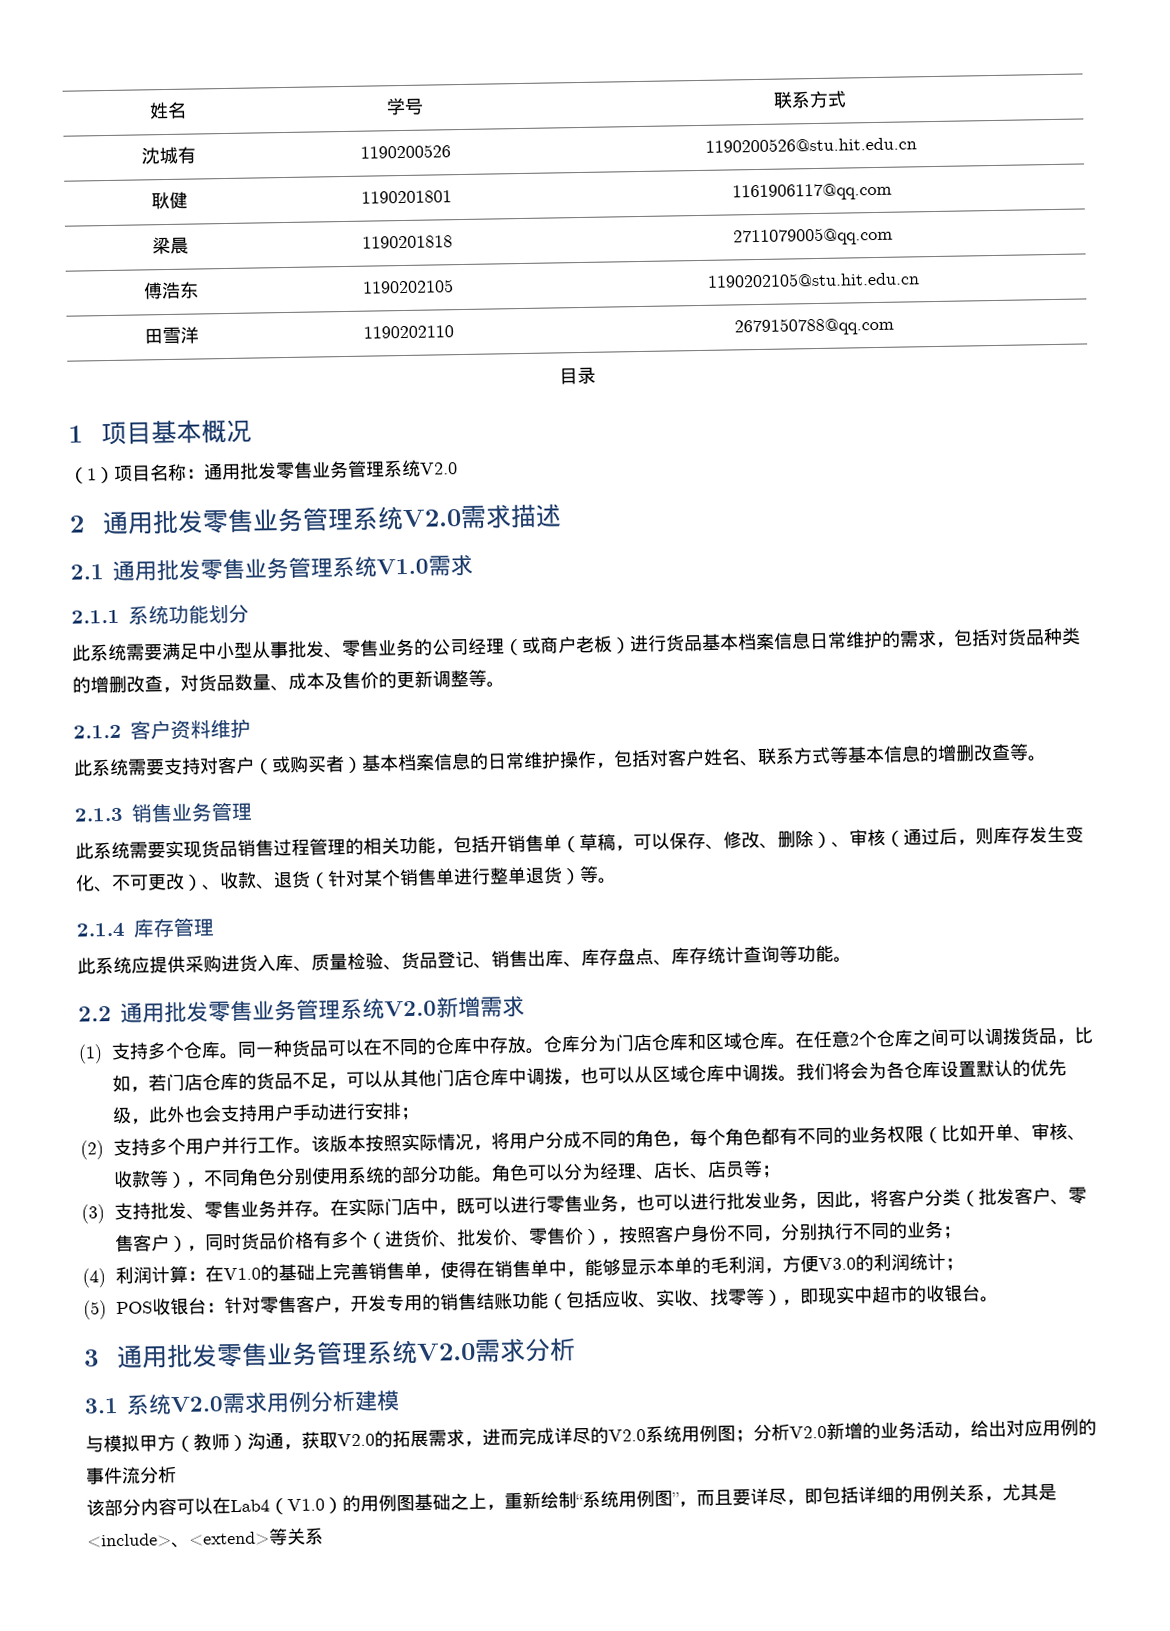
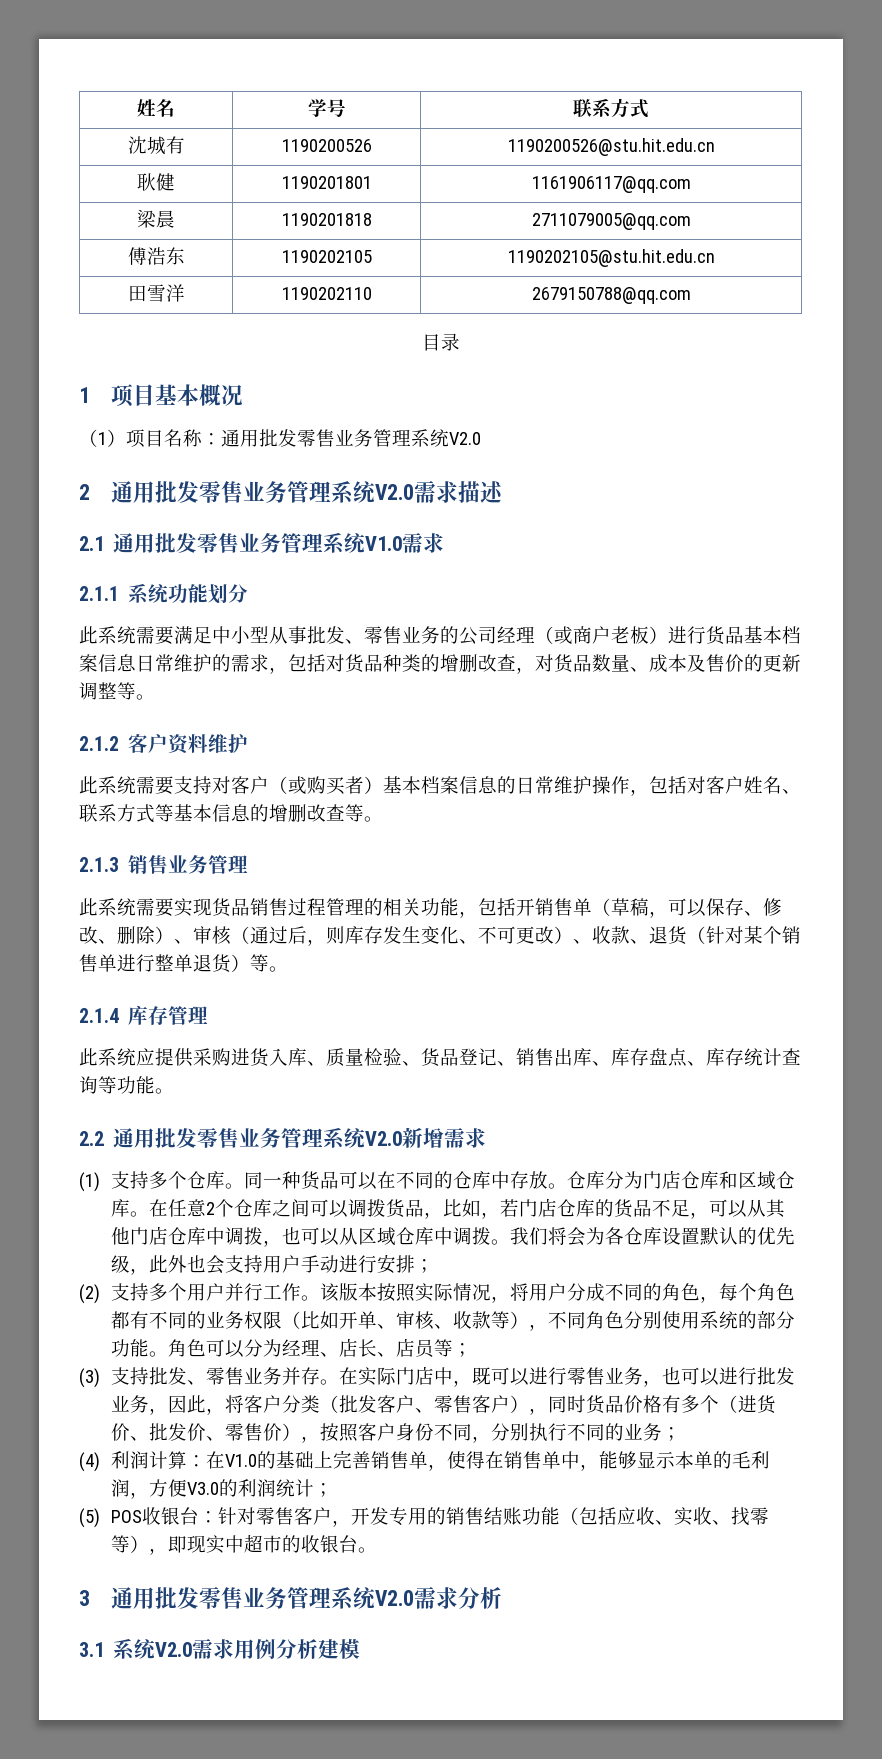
- 与模拟甲方（教师）沟通，获取V2.0的拓展需求，进而完成详尽的V2.0系统用例图；分析V2.0新增的业务活动，给出对应用例的事件流分析
- 该部分内容可以在Lab4（V1.0）的用例图基础之上，重新绘制“系统用例图”，而且要详尽，即包括详细的用例关系，尤其是<include>、<extend>等关系

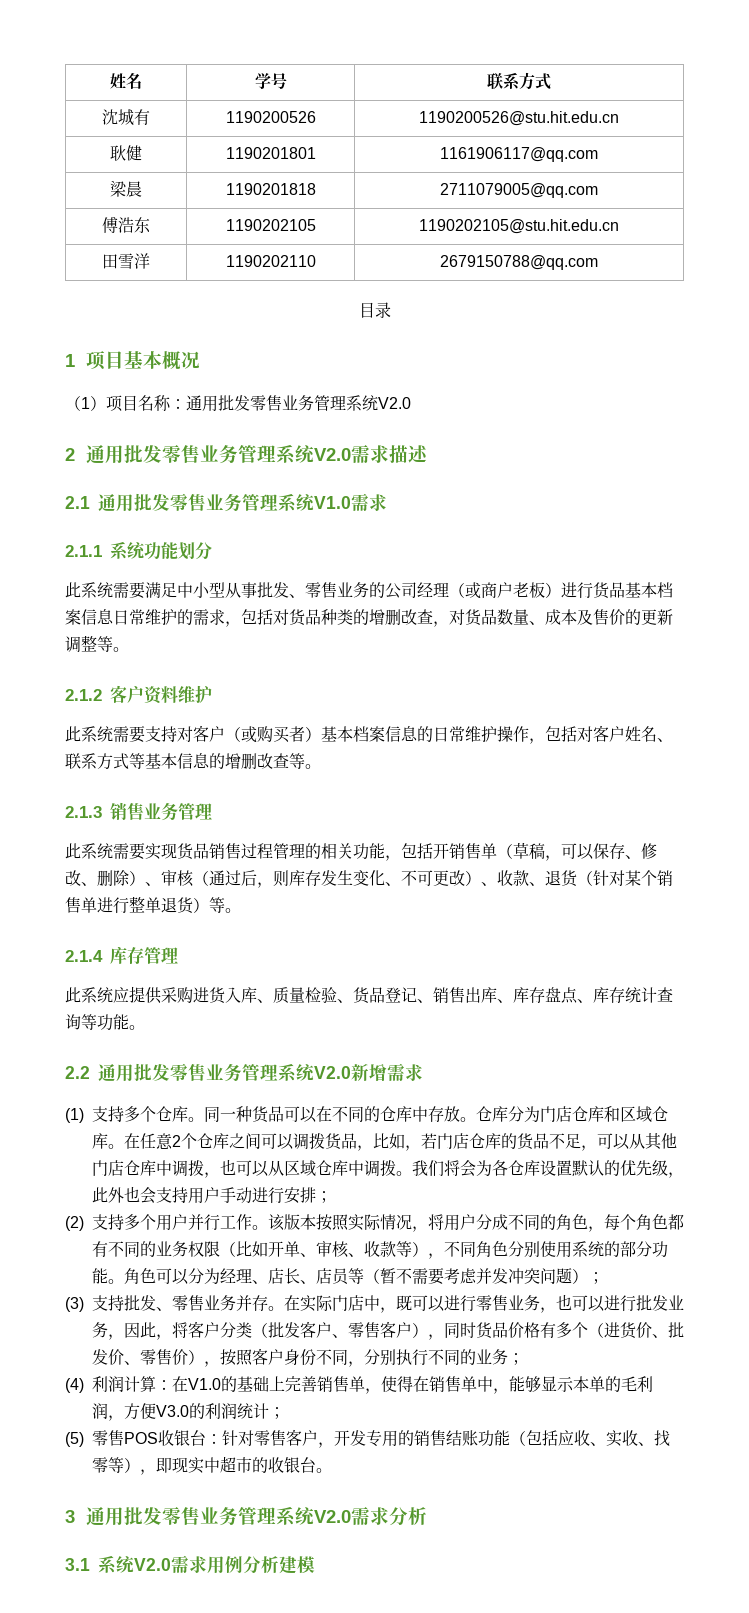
- 角色可以分为经理、店长、店员等；
+ 角色可以分为经理、店长、店员等（暂不需要考虑并发冲突问题）；
- (5) POS收银台：针对零售客户，开发专用的销售结账功能（包括应收、实收、找零等），即现实中超市的收银台。
+ (5)零售POS收银台：针对零售客户，开发专用的销售结账功能（包括应收、实收、找零等），即现实中超市的收银台。

